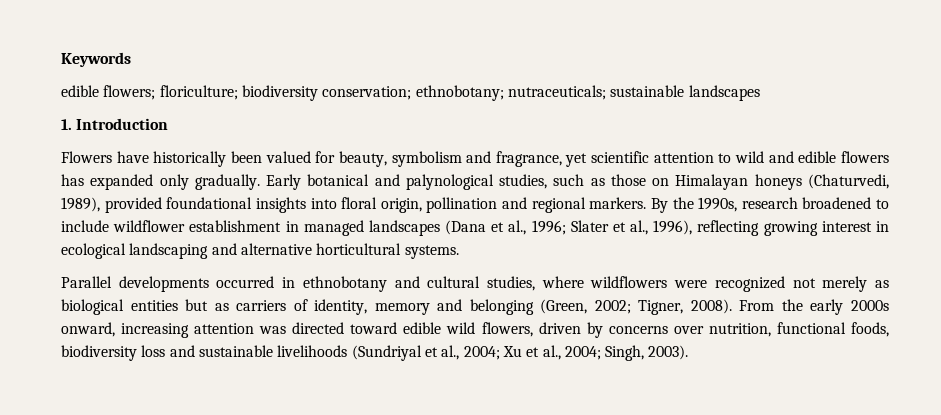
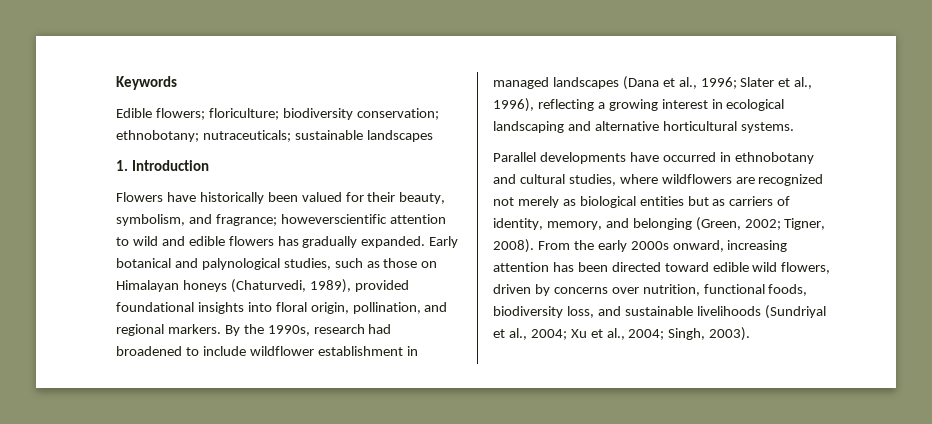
- edible flowers; floriculture; biodiversity conservation; ethnobotany; nutraceuticals; sustainable landscapes
+ Edible flowers; floriculture; biodiversity conservation; ethnobotany; nutraceuticals; sustainable landscapes
- Flowers have historically been valued for beauty, symbolism and fragrance, yet scientific attention to wild and edible flowers has expanded only gradually.
+ Flowers have historically been valued for their beauty, symbolism, and fragrance; howeverscientific attention to wild and edible flowers has gradually expanded.
- Early botanical and palynological studies, such as those on Himalayan honeys (Chaturvedi, 1989), provided foundational insights into floral origin, pollination and regional markers.
+ Early botanical and palynological studies, such as those on Himalayan honeys (Chaturvedi, 1989), provided foundational insights into floral origin, pollination, and regional markers.
- By the 1990s, research broadened to include wildflower establishment in managed landscapes (Dana et al., 1996; Slater et al., 1996), reflecting growing interest in ecological landscaping and alternative horticultural systems.
+ By the 1990s, research had broadened to include wildflower establishment in managed landscapes (Dana et al., 1996; Slater et al., 1996), reflecting a growing interest in ecological landscaping and alternative horticultural systems.
- Parallel developments occurred in ethnobotany and cultural studies, where wildflowers were recognized not merely as biological entities but as carriers of identity, memory and belonging (Green, 2002; Tigner, 2008).
+ Parallel developments have occurred in ethnobotany and cultural studies, where wildflowers are recognized not merely as biological entities but as carriers of identity, memory, and belonging (Green, 2002; Tigner, 2008).
- From the early 2000s onward, increasing attention was directed toward edible wild flowers, driven by concerns over nutrition, functional foods, biodiversity loss and sustainable livelihoods (Sundriyal et al., 2004; Xu et al., 2004; Singh, 2003).
+ From the early 2000s onward, increasing attention has been directed toward edible wild flowers, driven by concerns over nutrition, functional foods, biodiversity loss, and sustainable livelihoods (Sundriyal et al., 2004; Xu et al., 2004; Singh, 2003).

